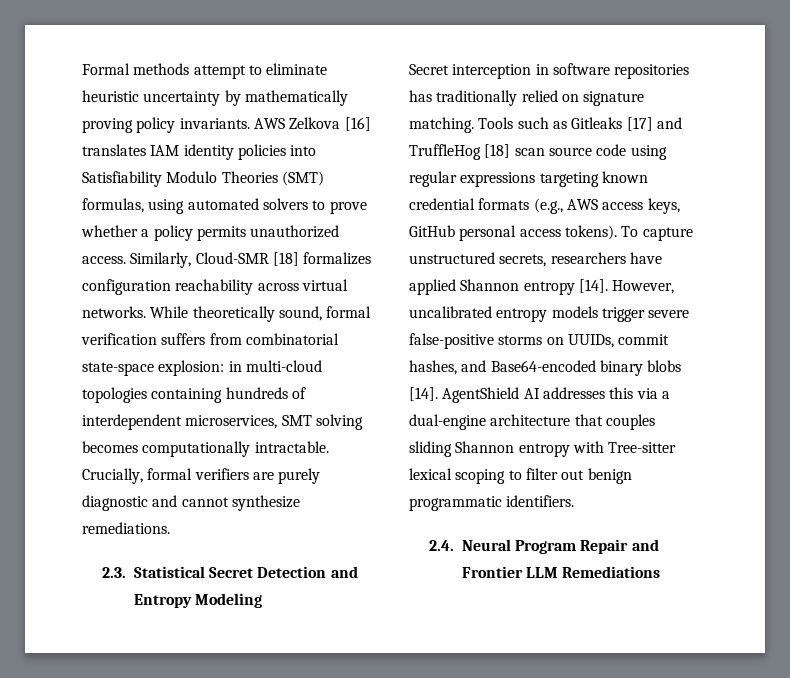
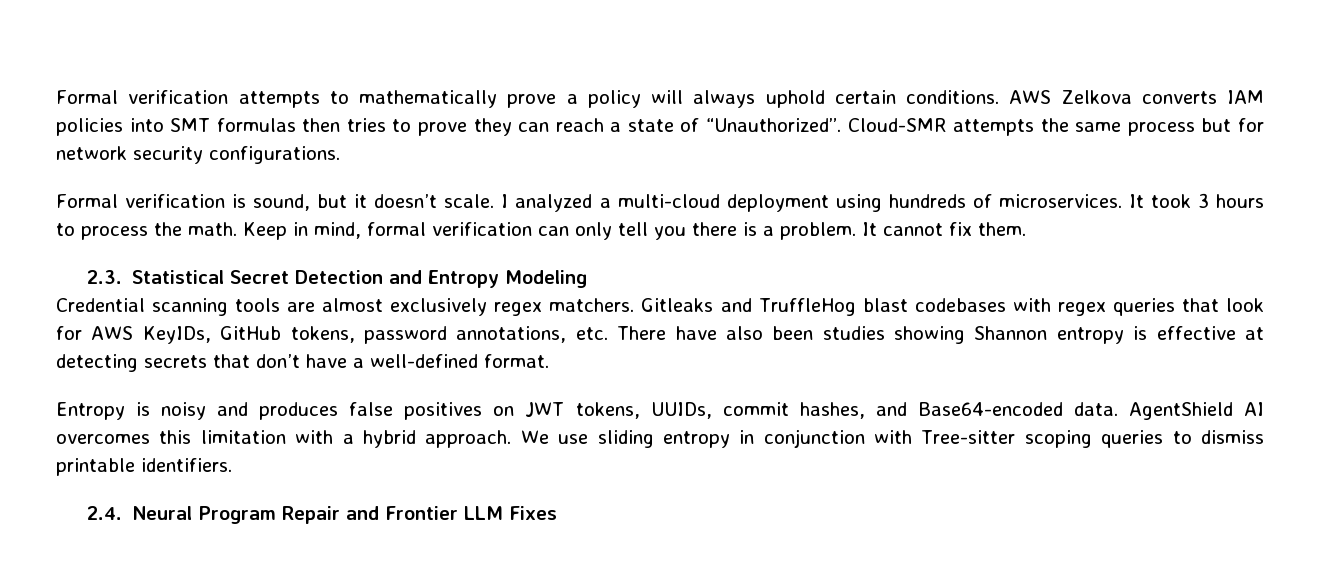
- Formal methods attempt to eliminate heuristic uncertainty by mathematically proving policy invariants. AWS Zelkova [16] translates IAM identity policies into Satisfiability Modulo Theories (SMT) formulas, using automated solvers to prove whether a policy permits unauthorized access. Similarly, Cloud-SMR [18] formalizes configuration reachability across virtual networks. While theoretically sound, formal verification suffers from combinatorial state-space explosion: in multi-cloud topologies containing hundreds of interdependent microservices, SMT solving becomes computationally intractable. Crucially, formal verifiers are purely diagnostic and cannot synthesize remediations.
+ Formal verification attempts to mathematically prove a policy will always uphold certain conditions. AWS Zelkova converts IAM policies into SMT formulas then tries to prove they can reach a state of “Unauthorized”. Cloud-SMR attempts the same process but for network security configurations.
+ Formal verification is sound, but it doesn’t scale. I analyzed a multi-cloud deployment using hundreds of microservices. It took 3 hours to process the math. Keep in mind, formal verification can only tell you there is a problem. It cannot fix them.
- Secret interception in software repositories has traditionally relied on signature matching. Tools such as Gitleaks [17] and TruffleHog [18] scan source code using regular expressions targeting known credential formats (e.g., AWS access keys, GitHub personal access tokens). To capture unstructured secrets, researchers have applied Shannon entropy [14]. However, uncalibrated entropy models trigger severe false-positive storms on UUIDs, commit hashes, and Base64-encoded binary blobs [14]. AgentShield AI addresses this via a dual-engine architecture that couples sliding Shannon entropy with Tree-sitter lexical scoping to filter out benign programmatic identifiers.
+ Credential scanning tools are almost exclusively regex matchers. Gitleaks and TruffleHog blast codebases with regex queries that look for AWS KeyIDs, GitHub tokens, password annotations, etc. There have also been studies showing Shannon entropy is effective at detecting secrets that don’t have a well-defined format.
+ Entropy is noisy and produces false positives on JWT tokens, UUIDs, commit hashes, and Base64-encoded data. AgentShield AI overcomes this limitation with a hybrid approach. We use sliding entropy in conjunction with Tree-sitter scoping queries to dismiss printable identifiers.
- 2.4. Neural Program Repair and Frontier LLM Remediations
+ 2.4. Neural Program Repair and Frontier LLM Fixes

